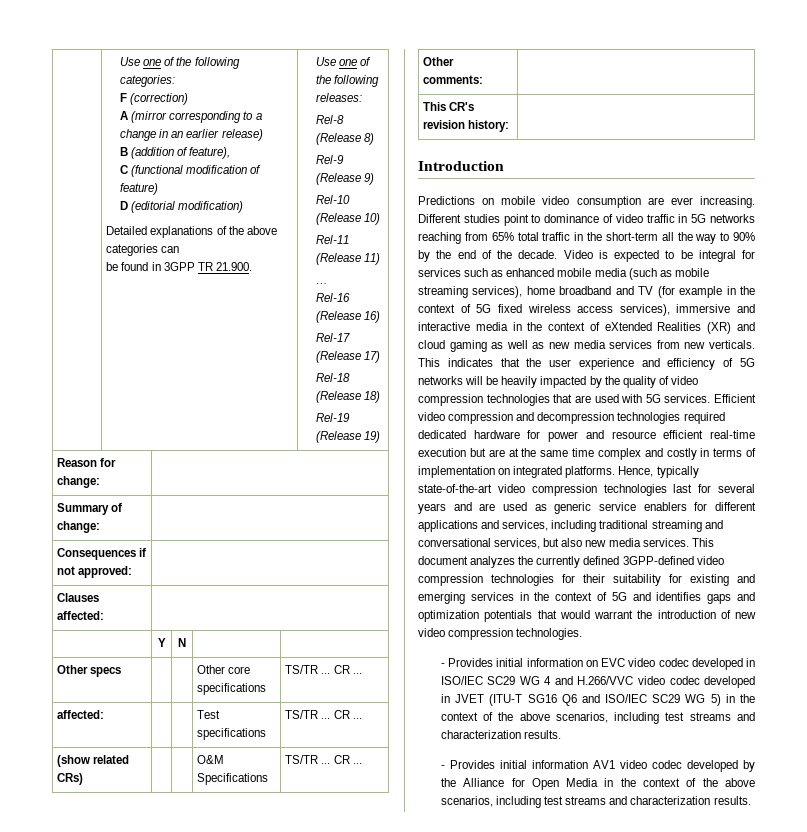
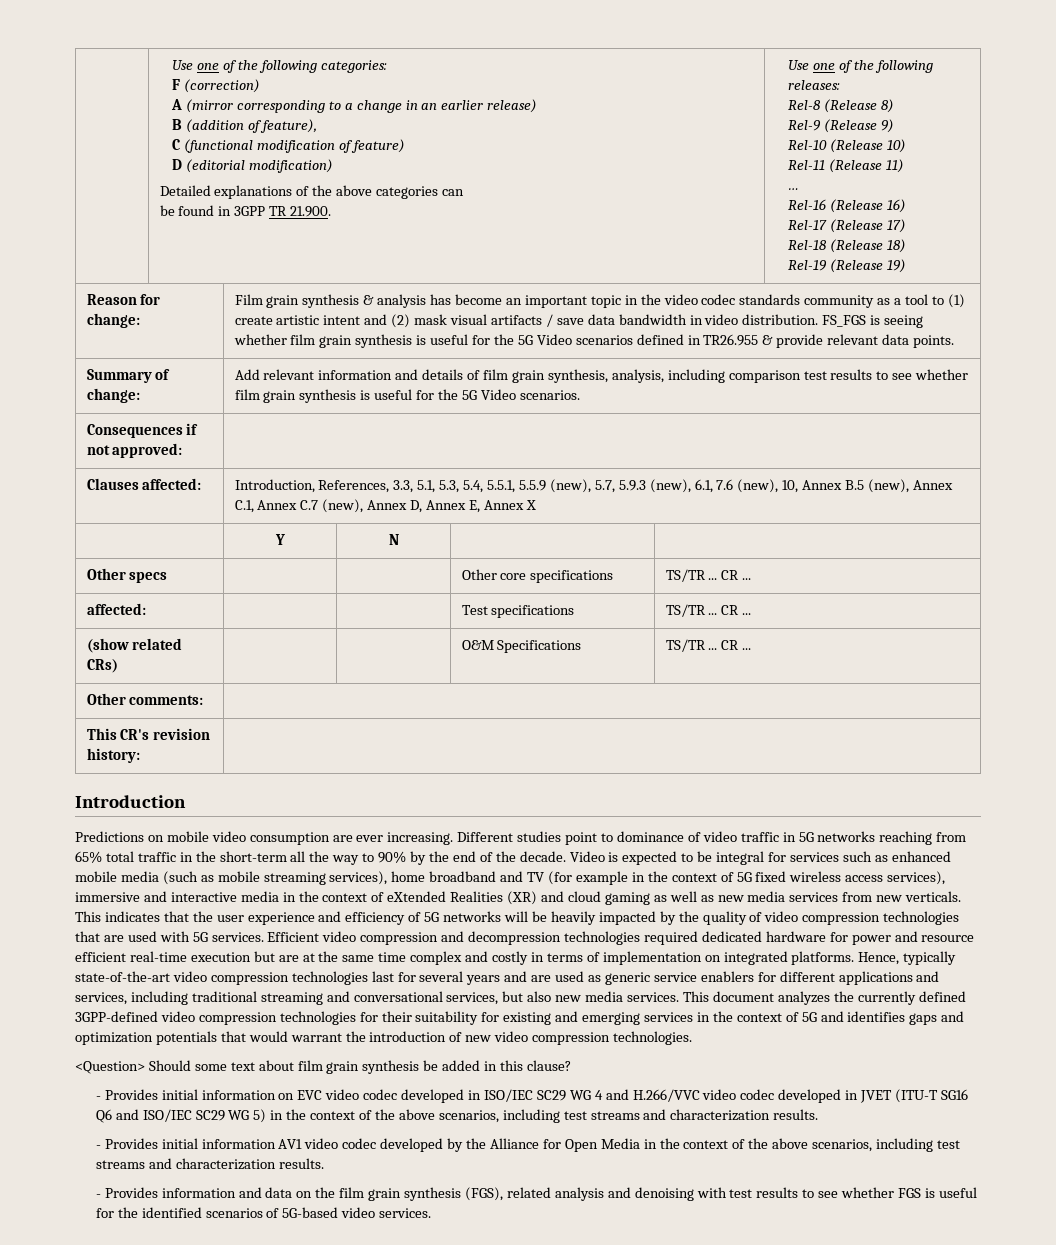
- Summary of change: |
+ Film grain synthesis & analysis has become an important topic in the video codec standards community as a tool to (1) create artistic intent and (2) mask visual artifacts / save data bandwidth in video distribution. FS_FGS is seeing whether film grain synthesis is useful for the 5G Video scenarios defined in TR26.955 & provide relevant data points.
+ Summary of change: | Add relevant information and details of film grain synthesis, analysis, including comparison test results to see whether film grain synthesis is useful for the 5G Video scenarios.
- Clauses affected: |
+ Clauses affected: | Introduction, References, 3.3, 5.1, 5.3, 5.4, 5.5.1, 5.5.9 (new), 5.7, 5.9.3 (new), 6.1, 7.6 (new), 10, Annex B.5 (new), Annex C.1, Annex C.7 (new), Annex D, Annex E, Annex X
+ <Question> Should some text about film grain synthesis be added in this clause?
+ - Provides information and data on the film grain synthesis (FGS), related analysis and denoising with test results to see whether FGS is useful for the identified scenarios of 5G-based video services.

